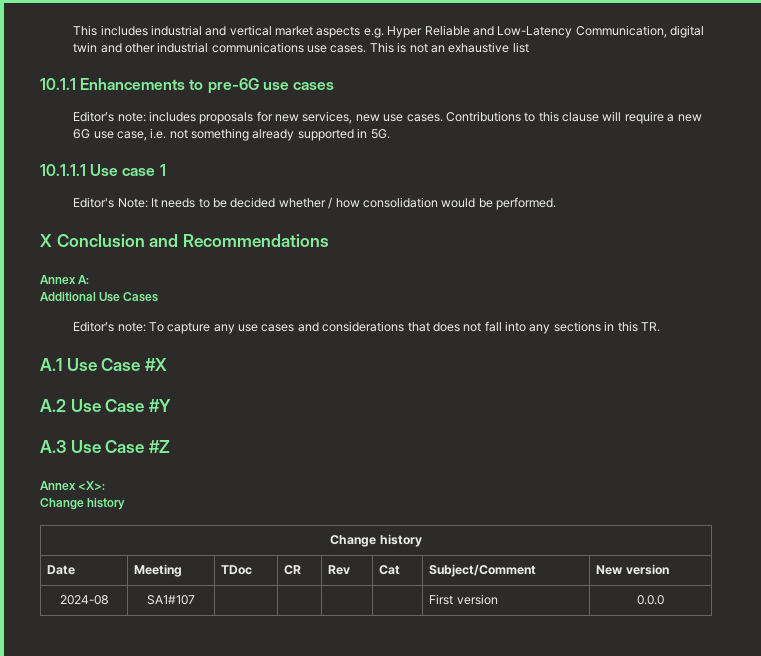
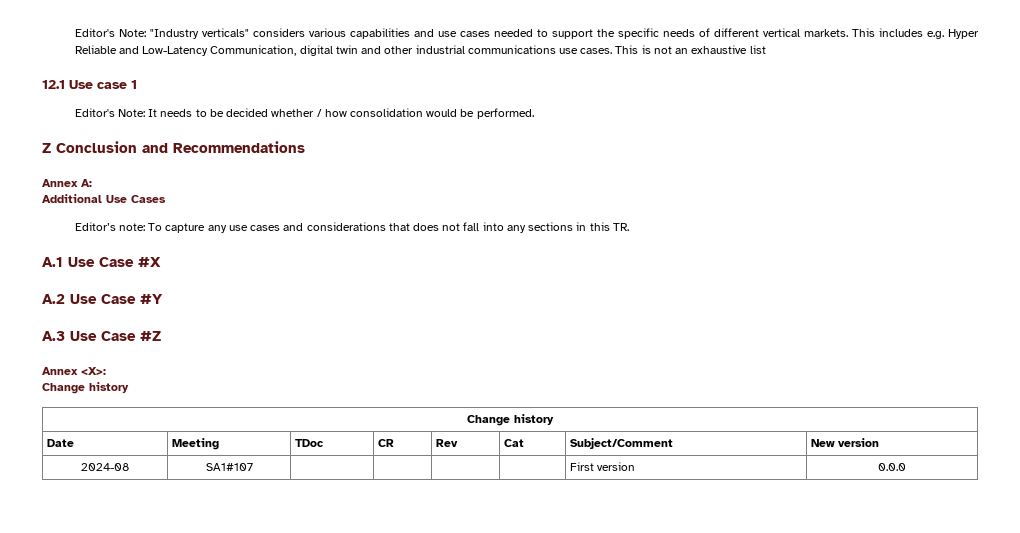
- This includes industrial and vertical market aspects e.g. Hyper Reliable and Low-Latency Communication, digital twin and other industrial communications use cases.
+ Editor's Note: "Industry verticals" considers various capabilities and use cases needed to support the specific needs of different vertical markets. This includes e.g. Hyper Reliable and Low-Latency Communication, digital twin and other industrial communications use cases.
- 10.1.1 Enhancements to pre-6G use cases
- Editor’s note: includes proposals for new services, new use cases. Contributions to this clause will require a new 6G use case, i.e. not something already supported in 5G.
- 10.1.1.1 Use case 1
+ 12.1 Use case 1
- X Conclusion and Recommendations
+ Z Conclusion and Recommendations

